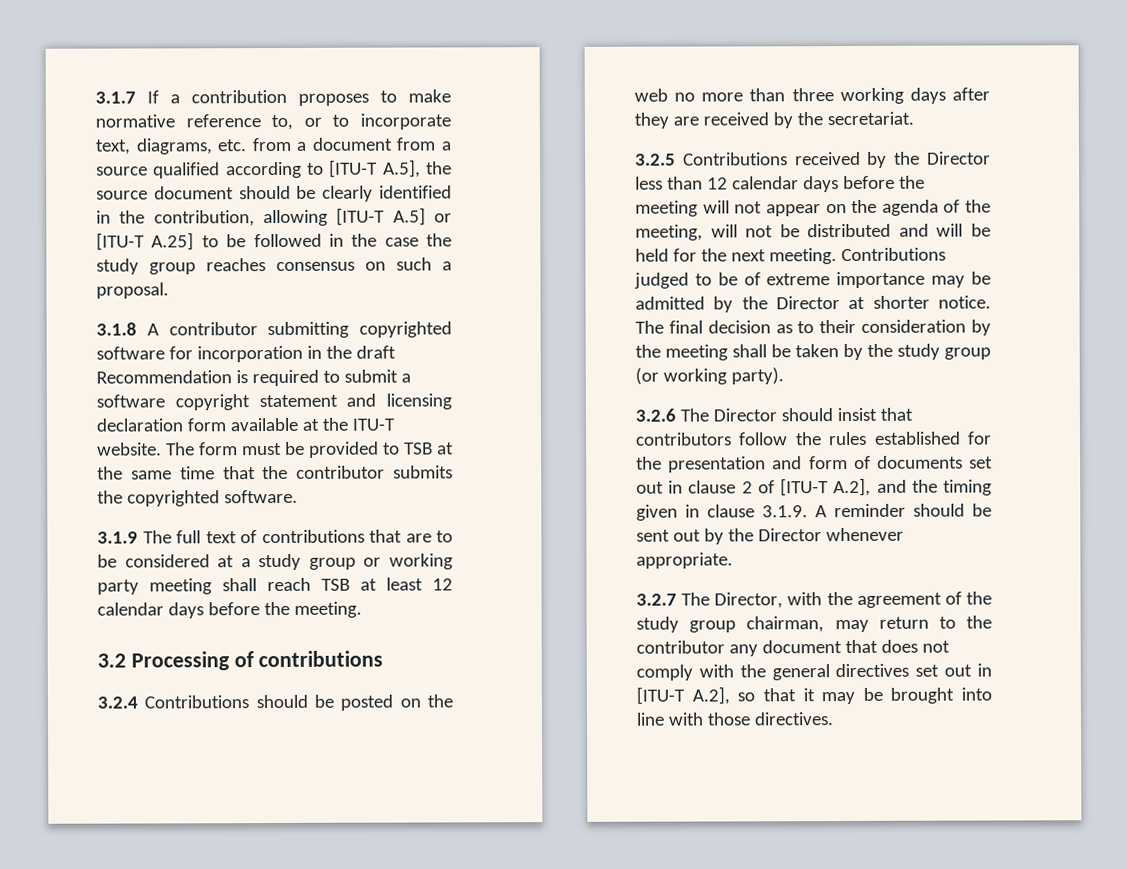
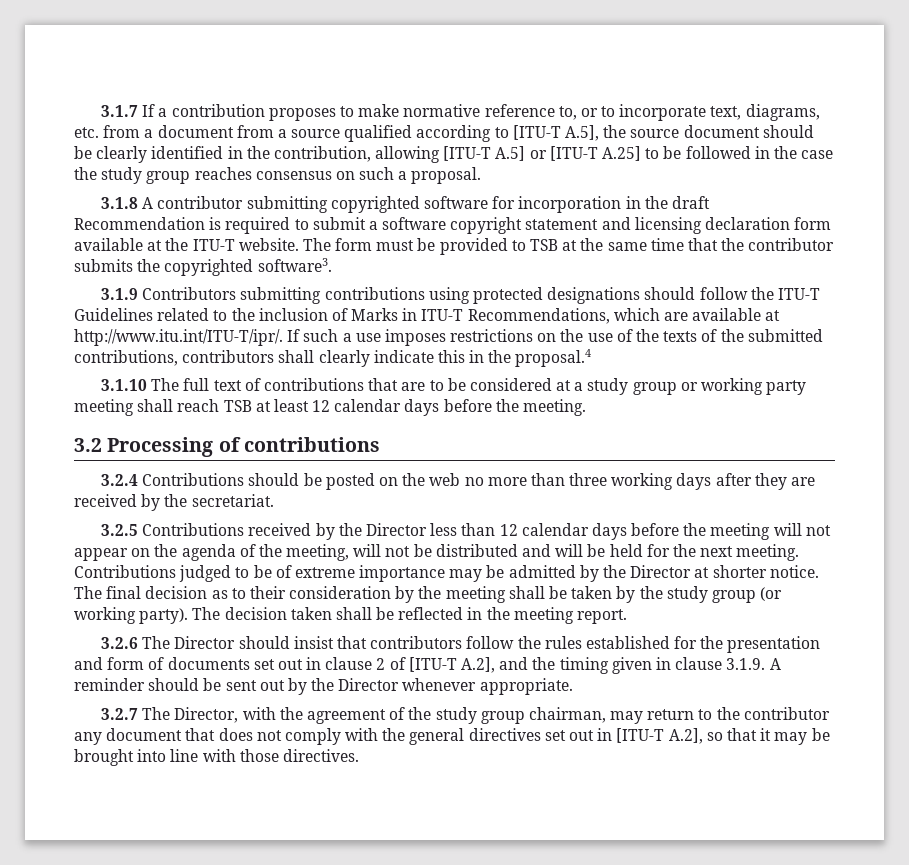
- The form must be provided to TSB at the same time that the contributor submits the copyrighted software.
+ The form must be provided to TSB at the same time that the contributor submits the copyrighted software3.
- 3.1.9 The full text of contributions that are to be considered at a study group or working party meeting shall reach TSB at least 12 calendar days before the meeting.
+ 3.1.9 Contributors submitting contributions using protected designations should follow the ITU-T Guidelines related to the inclusion of Marks in ITU-T Recommendations, which are available at http://www.itu.int/ITU-T/ipr/. If such a use imposes restrictions on the use of the texts of the submitted contributions, contributors shall clearly indicate this in the proposal.4
+ 3.1.10 The full text of contributions that are to be considered at a study group or working party meeting shall reach TSB at least 12 calendar days before the meeting.
+ The decision taken shall be reflected in the meeting report.

